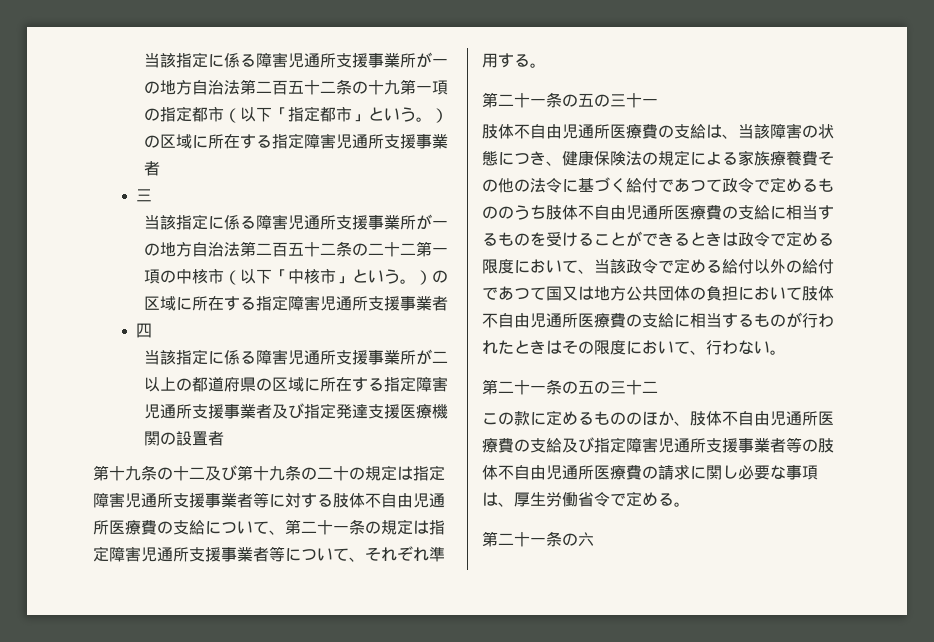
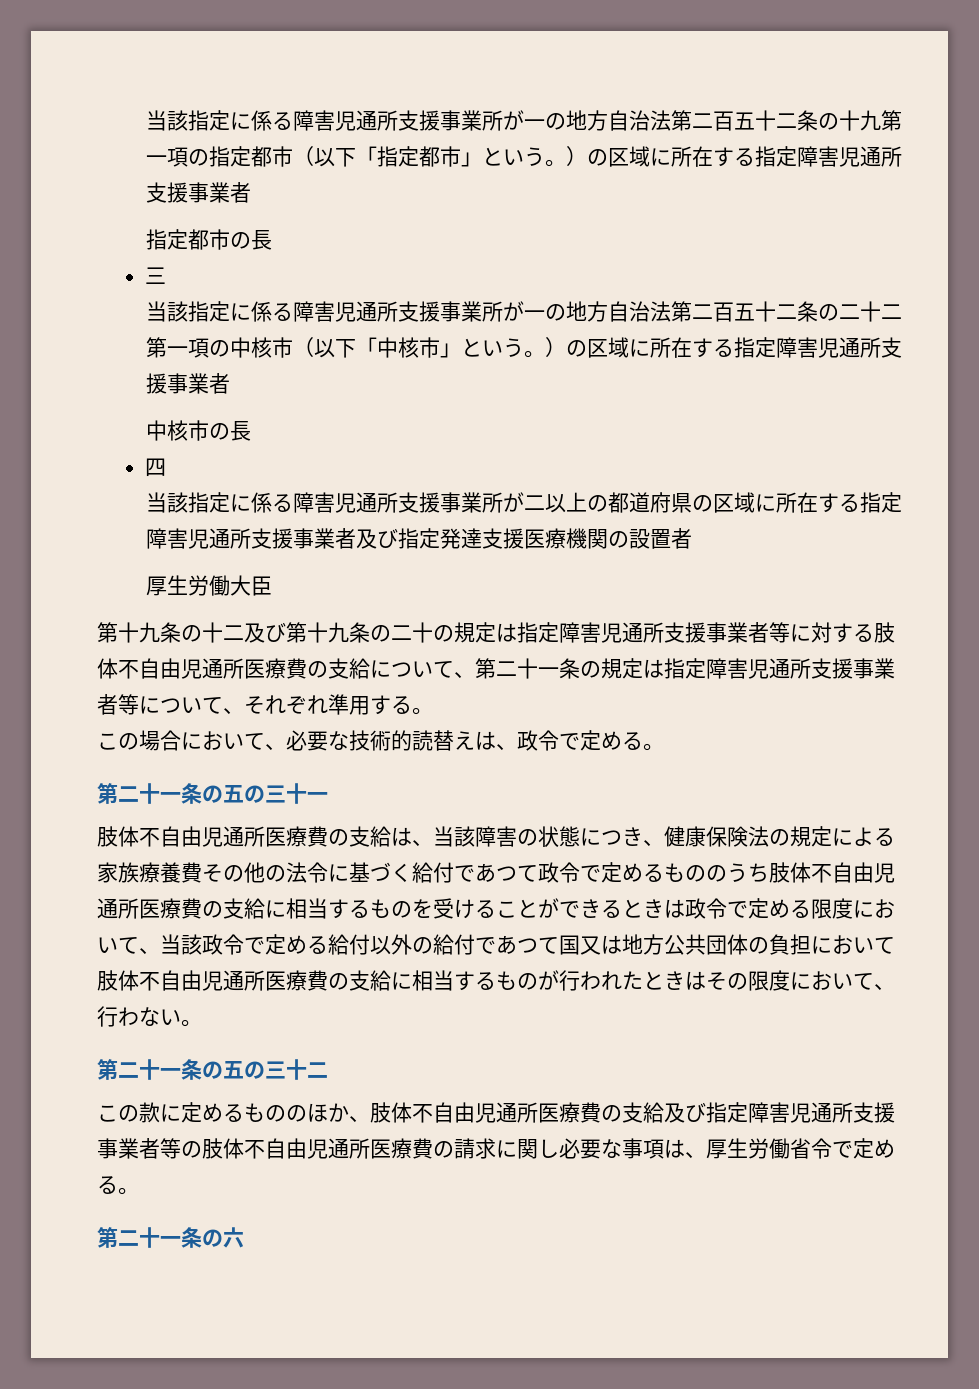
+ 指定都市の長
+ 中核市の長
+ 厚生労働大臣
+ この場合において、必要な技術的読替えは、政令で定める。

